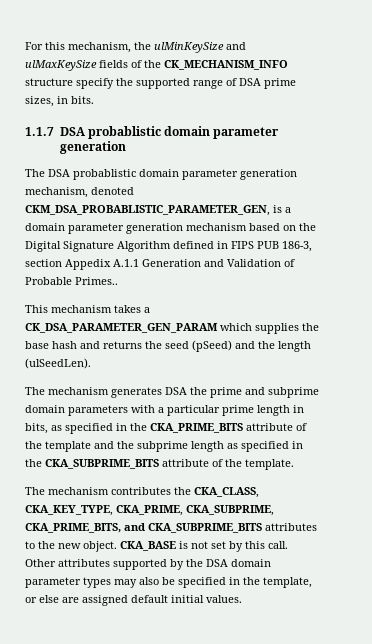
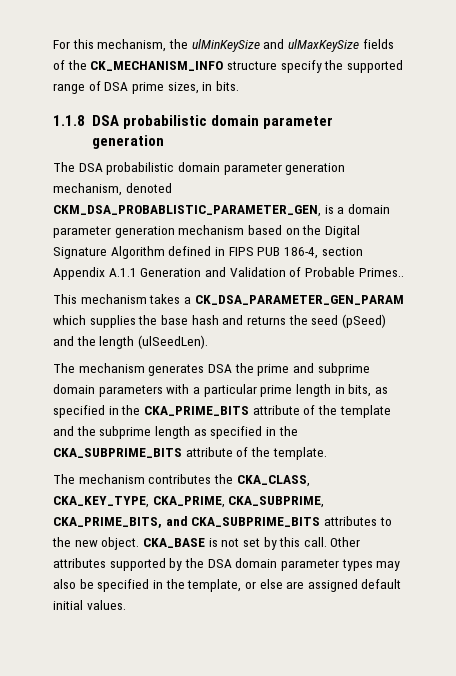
- 1.1.7 DSA probablistic domain parameter generation
+ 1.1.8 DSA probabilistic domain parameter generation
- The DSA probablistic domain parameter generation mechanism, denoted CKM_DSA_PROBABLISTIC_PARAMETER_GEN, is a domain parameter generation mechanism based on the Digital Signature Algorithm defined in FIPS PUB 186-3, section Appedix A.1.1 Generation and Validation of Probable Primes..
+ The DSA probabilistic domain parameter generation mechanism, denoted CKM_DSA_PROBABLISTIC_PARAMETER_GEN, is a domain parameter generation mechanism based on the Digital Signature Algorithm defined in FIPS PUB 186-4, section Appendix A.1.1 Generation and Validation of Probable Primes..

